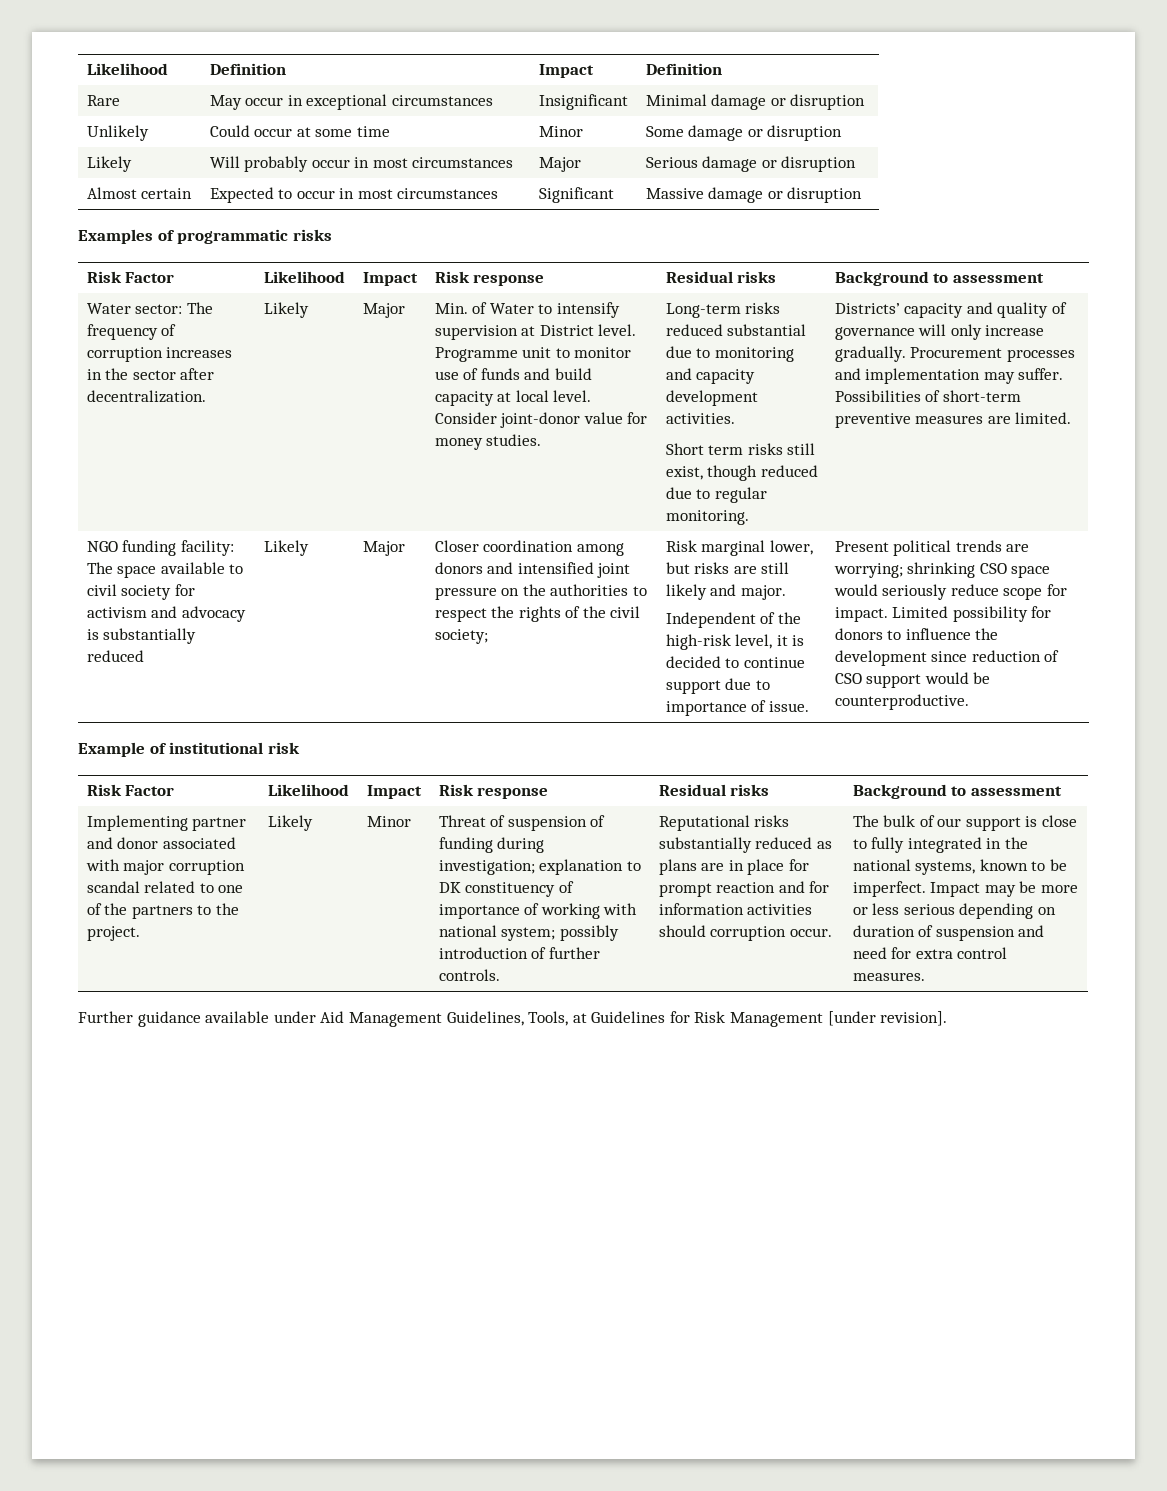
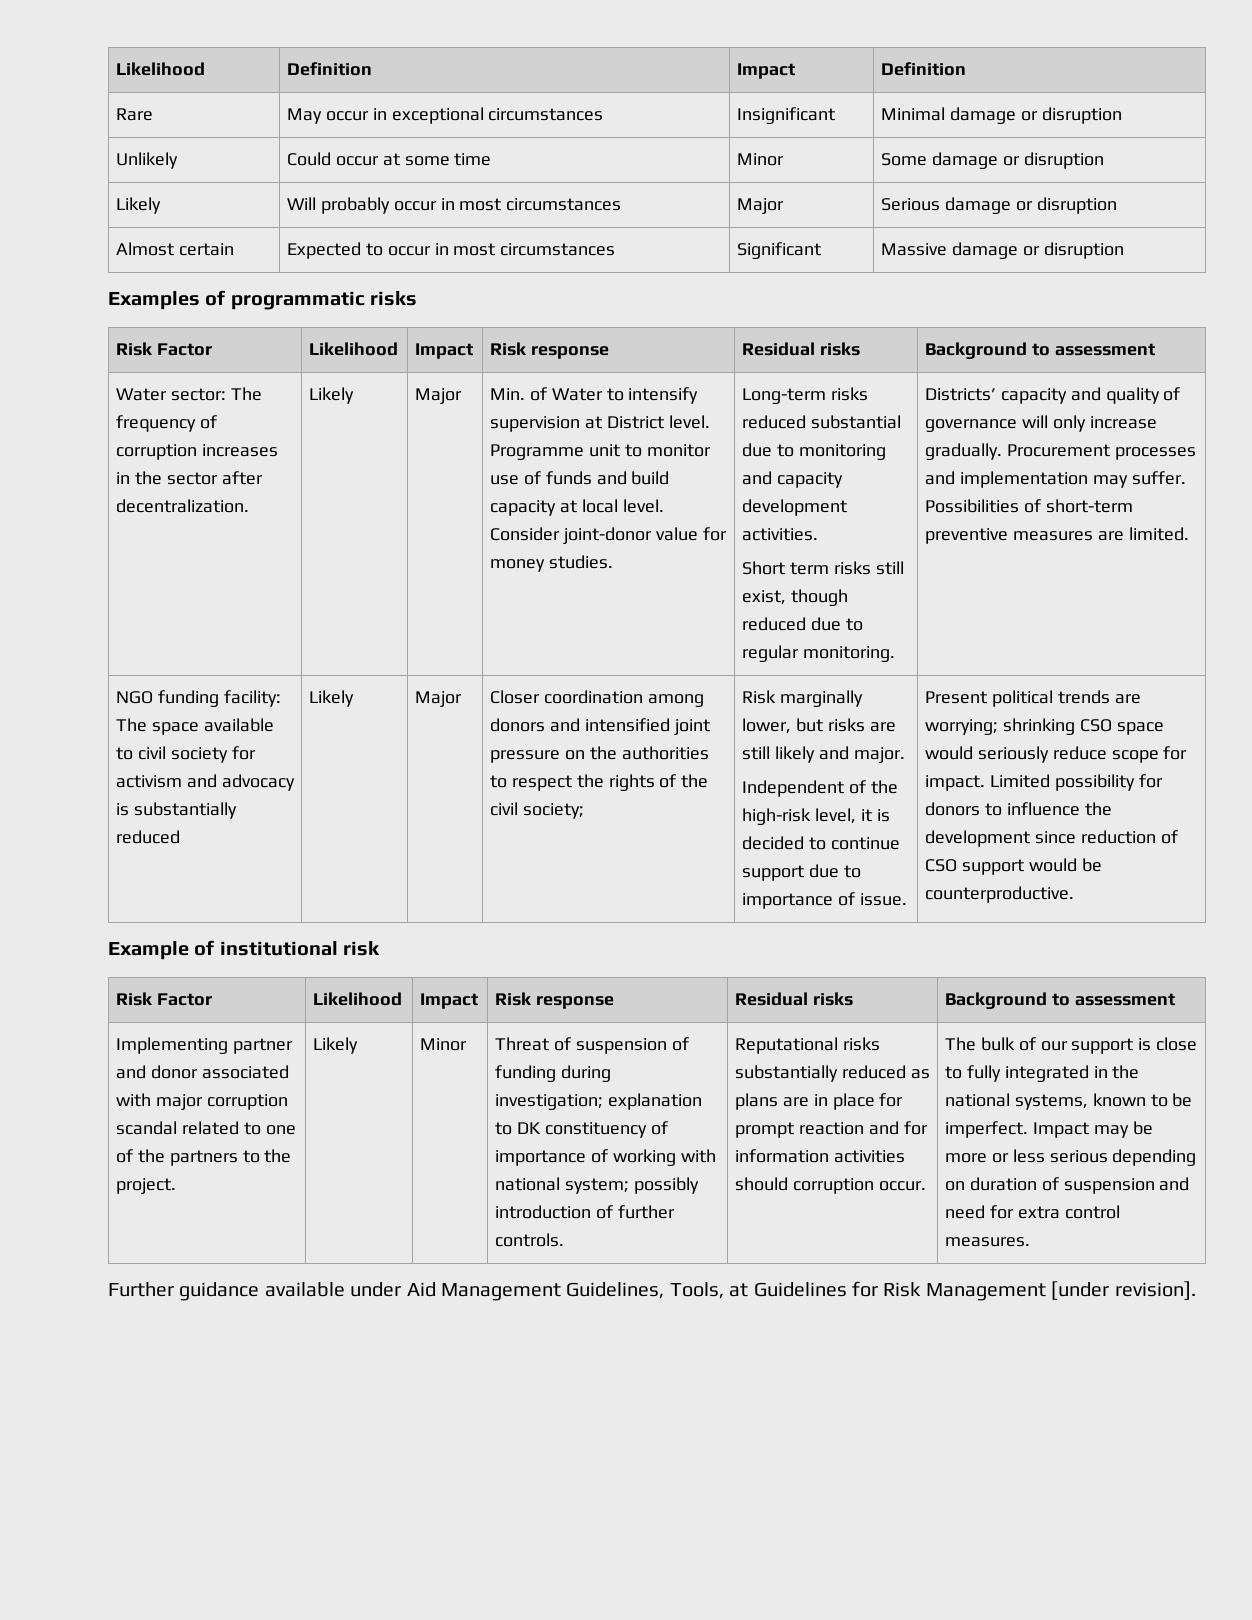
- Risk marginal lower, but risks are still likely and major.
+ Risk marginally lower, but risks are still likely and major.

